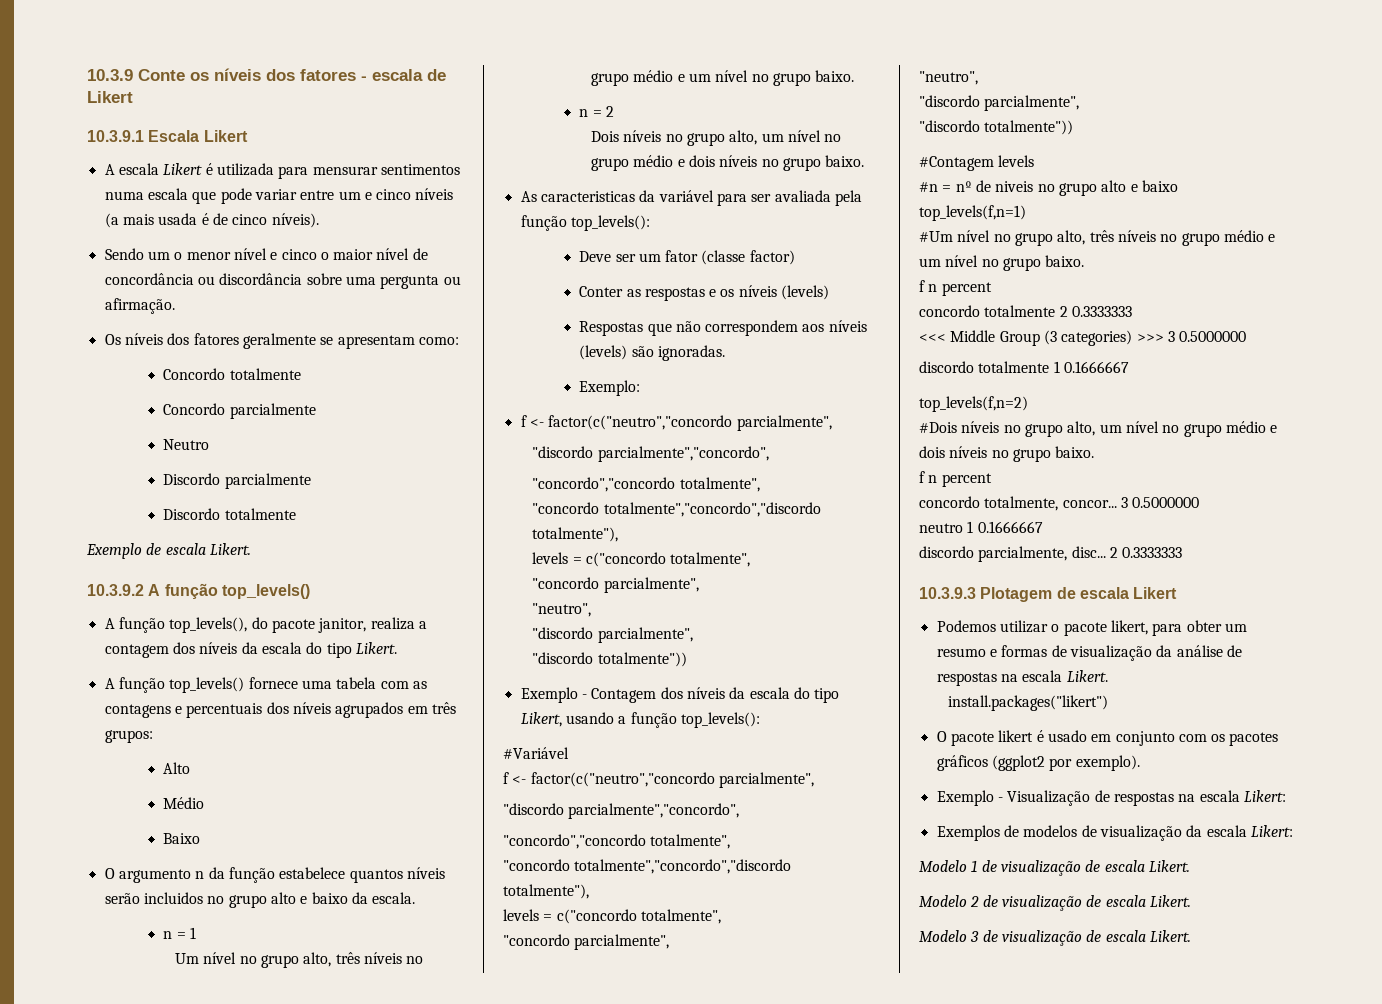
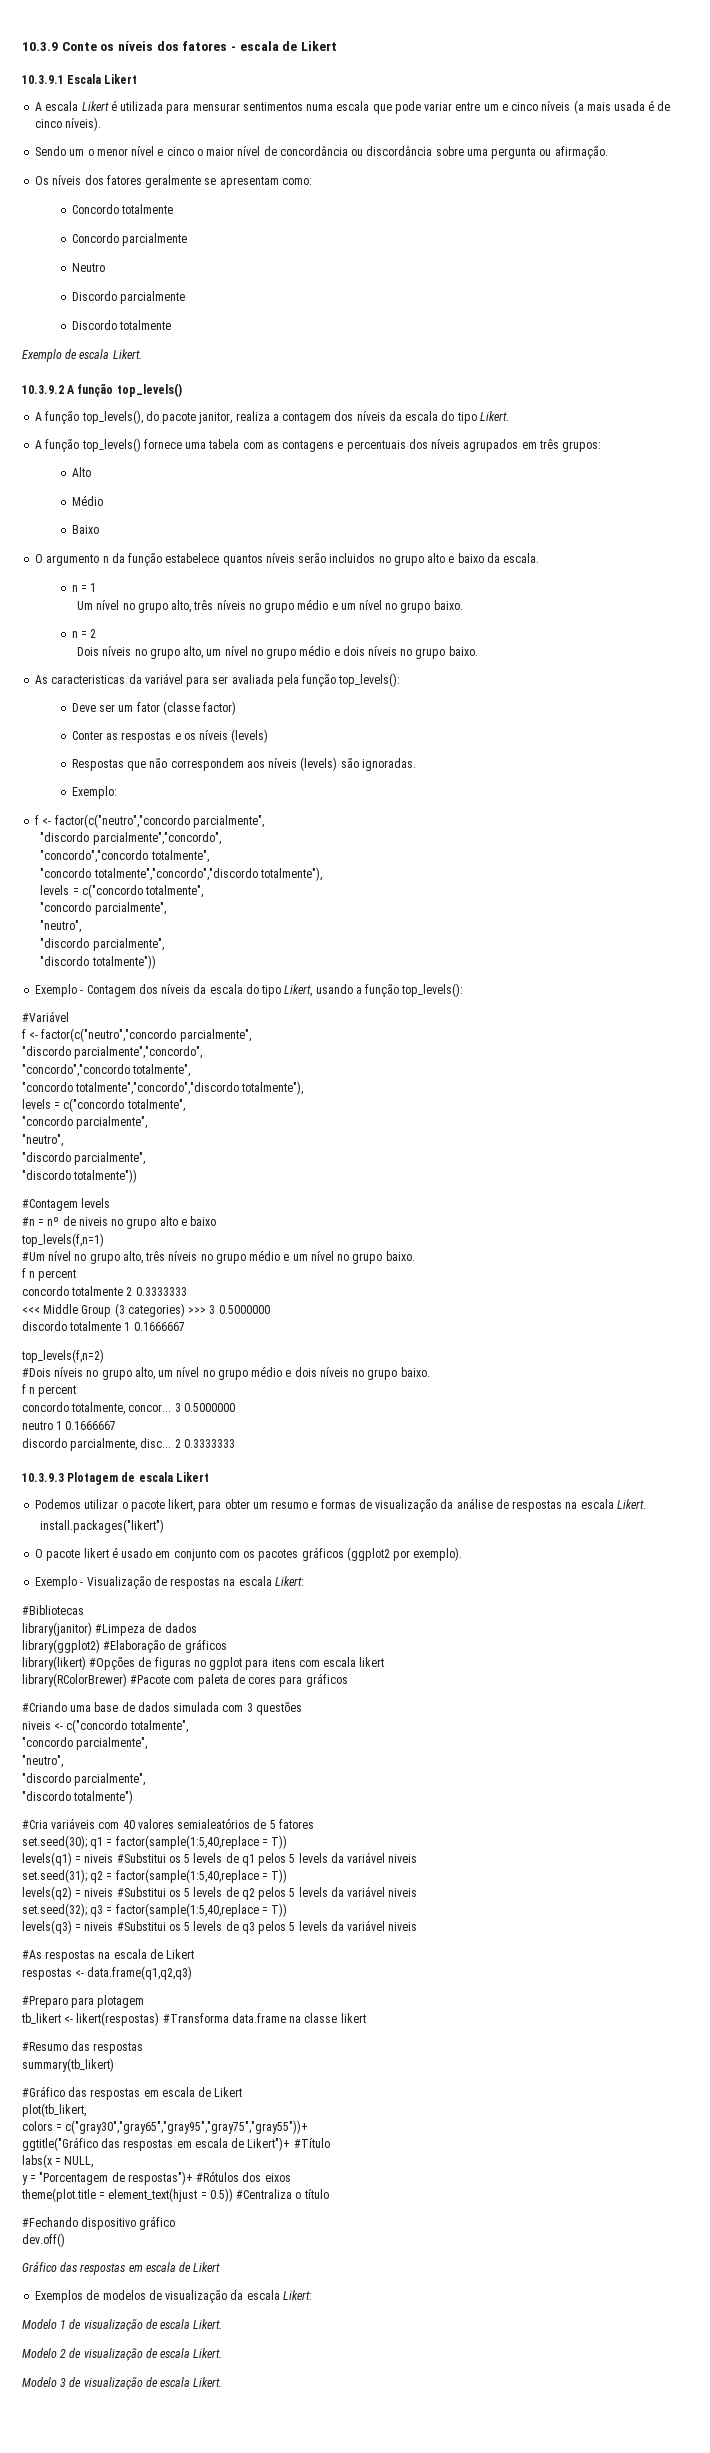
+ #Bibliotecas
+ library(janitor) #Limpeza de dados
+ library(ggplot2) #Elaboração de gráficos
+ library(likert) #Opções de figuras no ggplot para itens com escala likert
+ library(RColorBrewer) #Pacote com paleta de cores para gráficos
+ #Criando uma base de dados simulada com 3 questões
+ niveis <- c("concordo totalmente",
+ "concordo parcialmente",
+ "neutro",
+ "discordo parcialmente",
+ "discordo totalmente")
+ #Cria variáveis com 40 valores semialeatórios de 5 fatores
+ set.seed(30); q1 = factor(sample(1:5,40,replace = T))
+ levels(q1) = niveis #Substitui os 5 levels de q1 pelos 5 levels da variável niveis
+ set.seed(31); q2 = factor(sample(1:5,40,replace = T))
+ levels(q2) = niveis #Substitui os 5 levels de q2 pelos 5 levels da variável niveis
+ set.seed(32); q3 = factor(sample(1:5,40,replace = T))
+ levels(q3) = niveis #Substitui os 5 levels de q3 pelos 5 levels da variável niveis
+ #As respostas na escala de Likert
+ respostas <- data.frame(q1,q2,q3)
+ #Preparo para plotagem
+ tb_likert <- likert(respostas) #Transforma data.frame na classe likert
+ #Resumo das respostas
+ summary(tb_likert)
+ #Gráfico das respostas em escala de Likert
+ plot(tb_likert,
+ colors = c("gray30","gray65","gray95","gray75","gray55"))+
+ ggtitle("Gráfico das respostas em escala de Likert")+ #Título
+ labs(x = NULL,
+ y = "Porcentagem de respostas")+ #Rótulos dos eixos
+ theme(plot.title = element_text(hjust = 0.5)) #Centraliza o título
+ #Fechando dispositivo gráfico
+ dev.off()
+ Gráfico das respostas em escala de Likert

